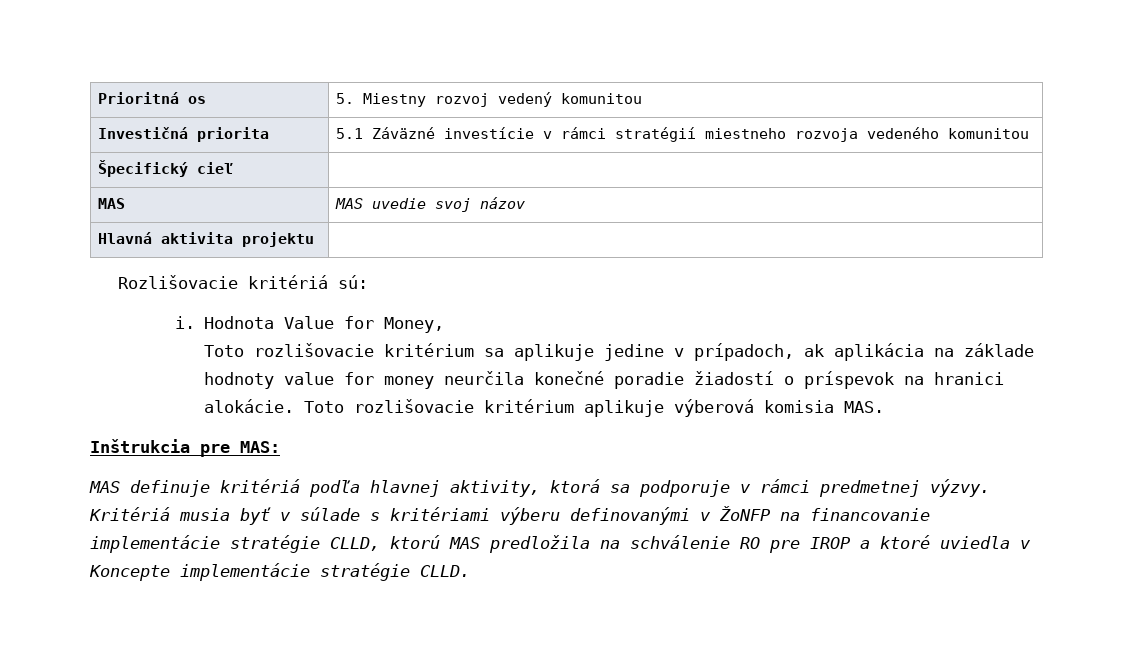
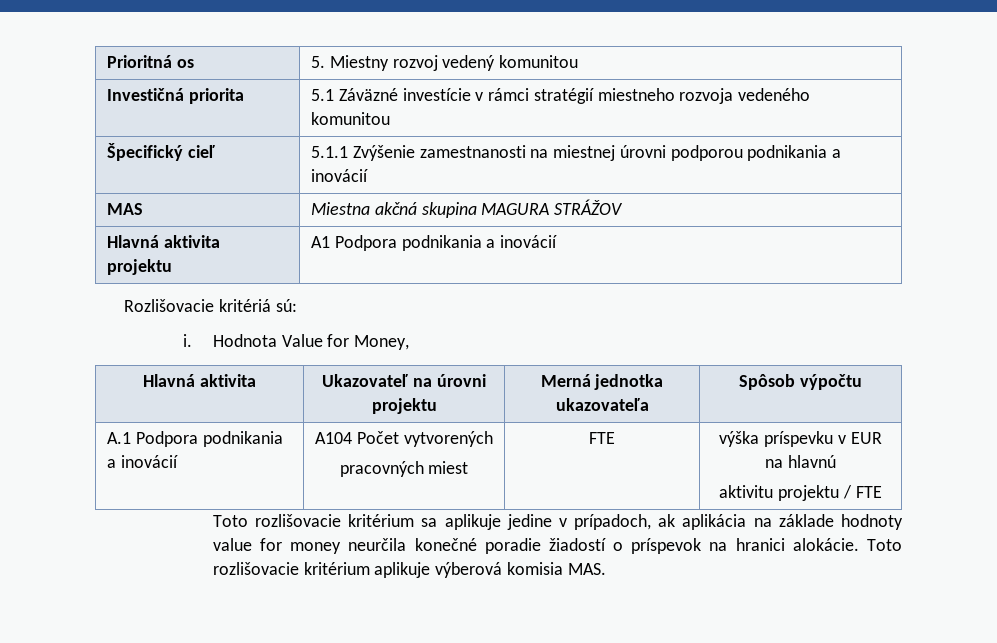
- Špecifický cieľ |
- MAS | MAS uvedie svoj názov
- Hlavná aktivita projektu |
+ Špecifický cieľ | 5.1.1 Zvýšenie zamestnanosti na miestnej úrovni podporou podnikania a inovácií
+ MAS | Miestna akčná skupina MAGURA STRÁŽOV
+ Hlavná aktivita projektu | A1 Podpora podnikania a inovácií
+ Hlavná aktivita | Ukazovateľ na úrovni projektu | Merná jednotka ukazovateľa | Spôsob výpočtu
+ A.1 Podpora podnikania a inovácií | A104 Počet vytvorených
+ pracovných miest | FTE | výška príspevku v EUR na hlavnú
+ aktivitu projektu / FTE
- Inštrukcia pre MAS:
- MAS definuje kritériá podľa hlavnej aktivity, ktorá sa podporuje v rámci predmetnej výzvy. Kritériá musia byť v súlade s kritériami výberu definovanými v ŽoNFP na financovanie implementácie stratégie CLLD, ktorú MAS predložila na schválenie RO pre IROP a ktoré uviedla v Koncepte implementácie stratégie CLLD.

